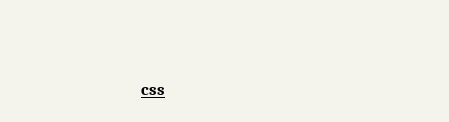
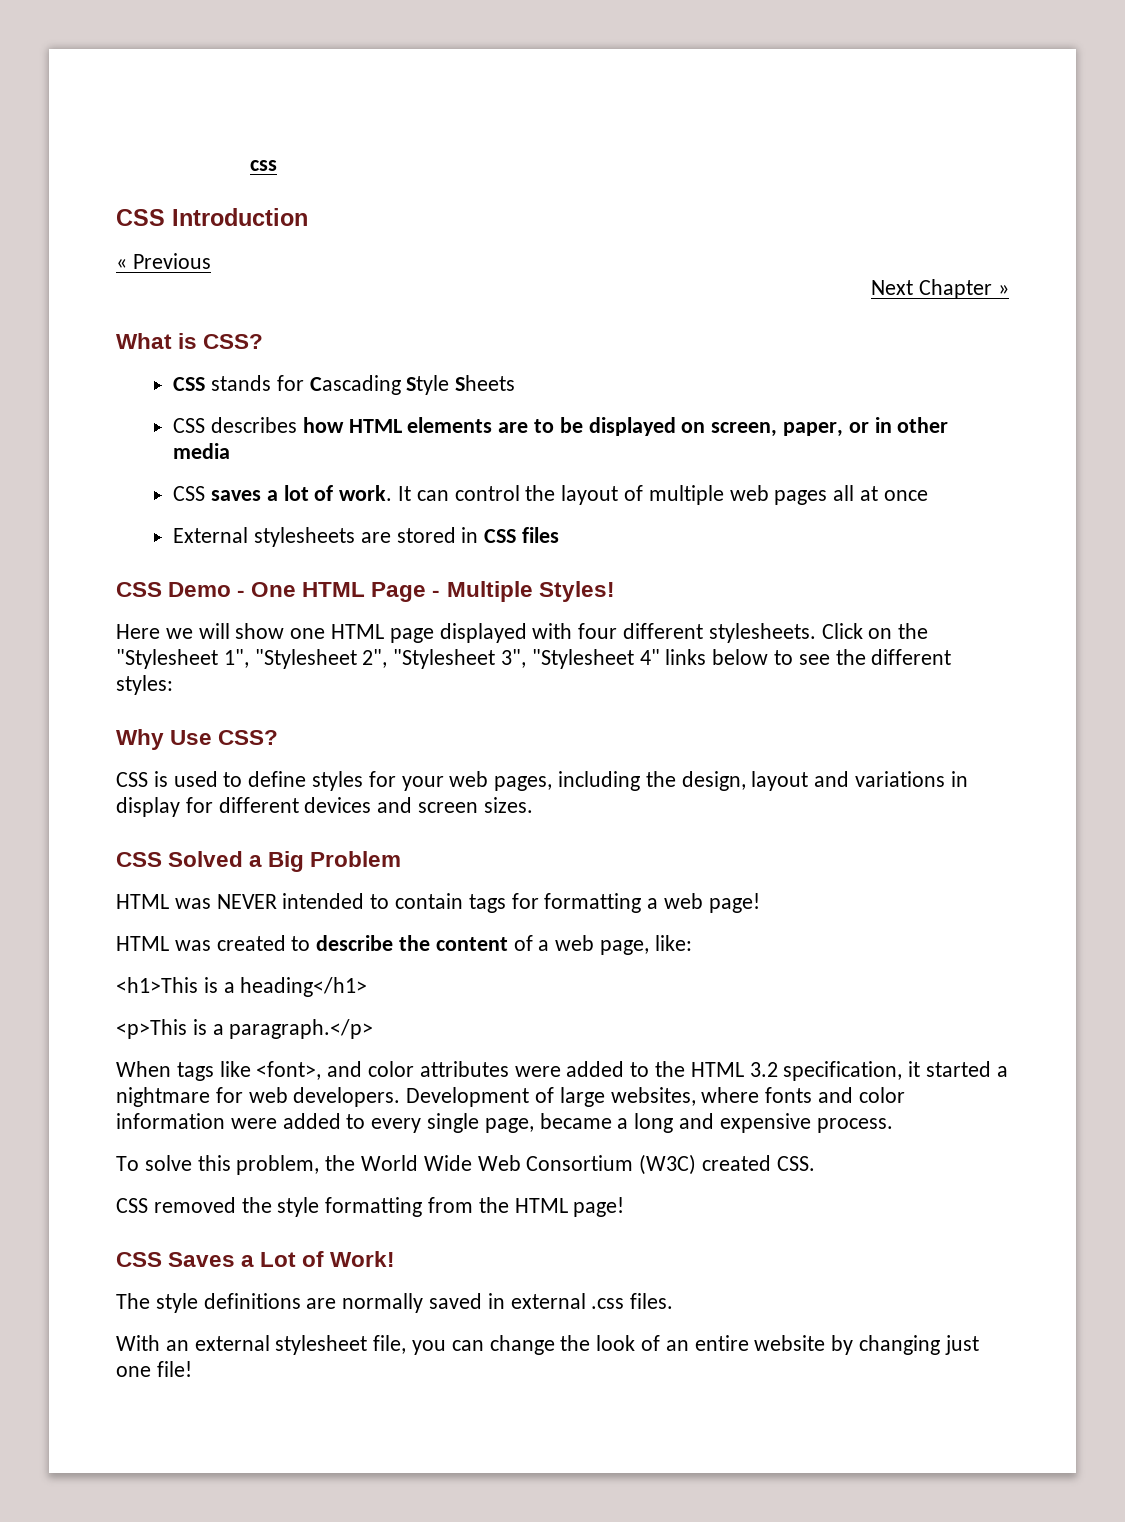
+ CSS Introduction
+ « Previous
+ Next Chapter »
+ What is CSS?
+ CSS stands for Cascading Style Sheets
+ CSS describes how HTML elements are to be displayed on screen, paper, or in other media
+ CSS saves a lot of work. It can control the layout of multiple web pages all at once
+ External stylesheets are stored in CSS files
+ CSS Demo - One HTML Page - Multiple Styles!
+ Here we will show one HTML page displayed with four different stylesheets. Click on the "Stylesheet 1", "Stylesheet 2", "Stylesheet 3", "Stylesheet 4" links below to see the different styles:
+ Why Use CSS?
+ CSS is used to define styles for your web pages, including the design, layout and variations in display for different devices and screen sizes.
+ CSS Solved a Big Problem
+ HTML was NEVER intended to contain tags for formatting a web page!
+ HTML was created to describe the content of a web page, like:
+ <h1>This is a heading</h1>
+ <p>This is a paragraph.</p>
+ When tags like <font>, and color attributes were added to the HTML 3.2 specification, it started a nightmare for web developers. Development of large websites, where fonts and color information were added to every single page, became a long and expensive process.
+ To solve this problem, the World Wide Web Consortium (W3C) created CSS.
+ CSS removed the style formatting from the HTML page!
+ CSS Saves a Lot of Work!
+ The style definitions are normally saved in external .css files.
+ With an external stylesheet file, you can change the look of an entire website by changing just one file!

